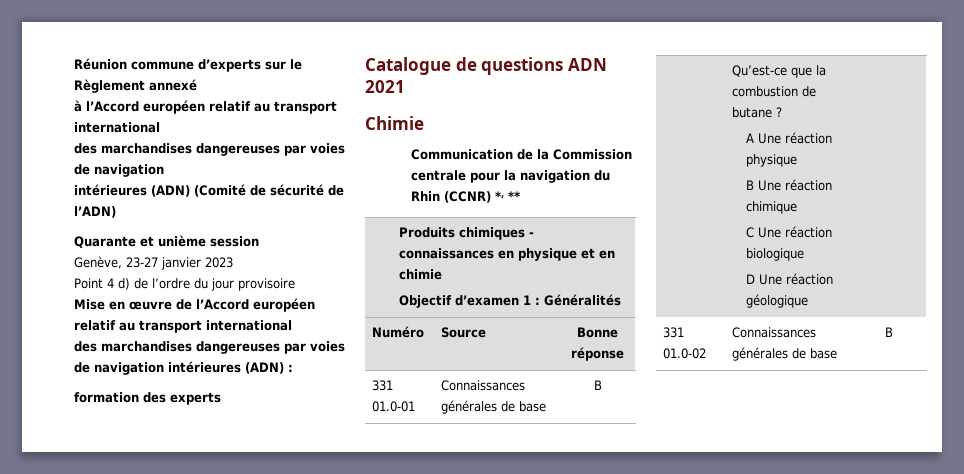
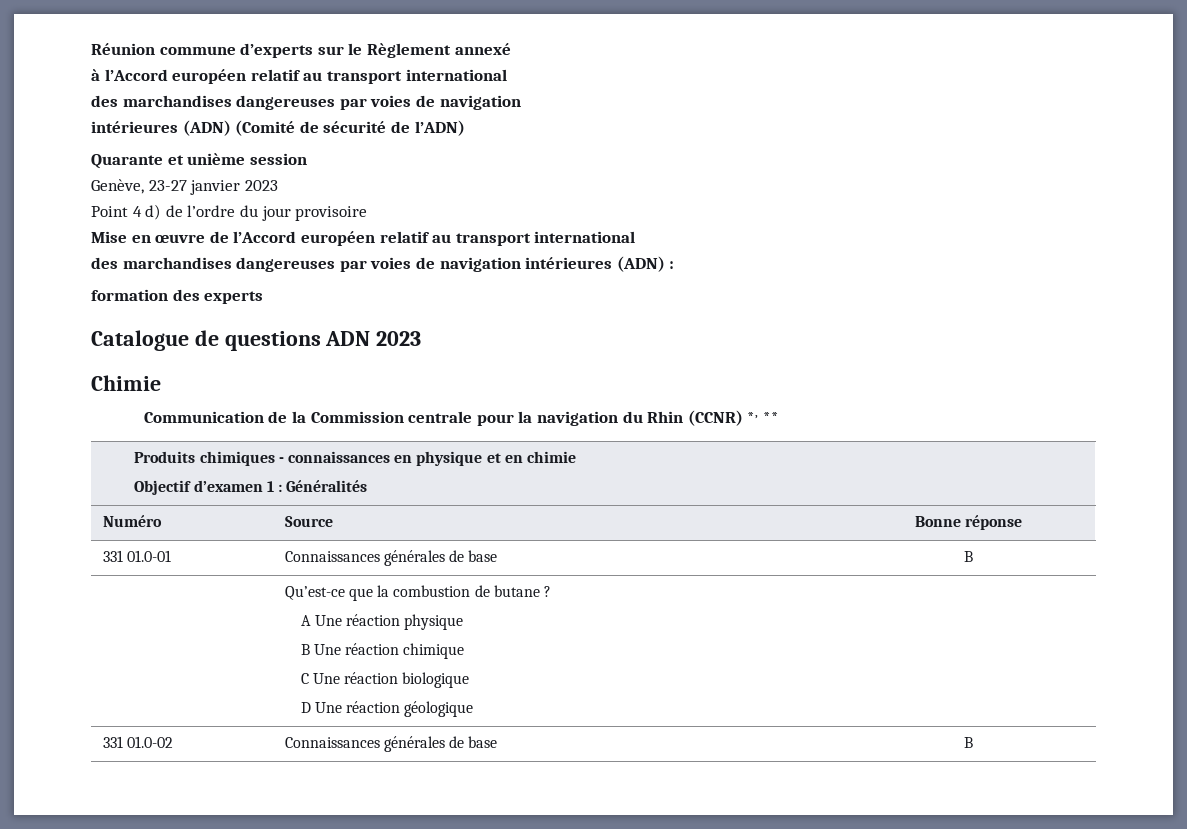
- Catalogue de questions ADN 2021
+ Catalogue de questions ADN 2023

